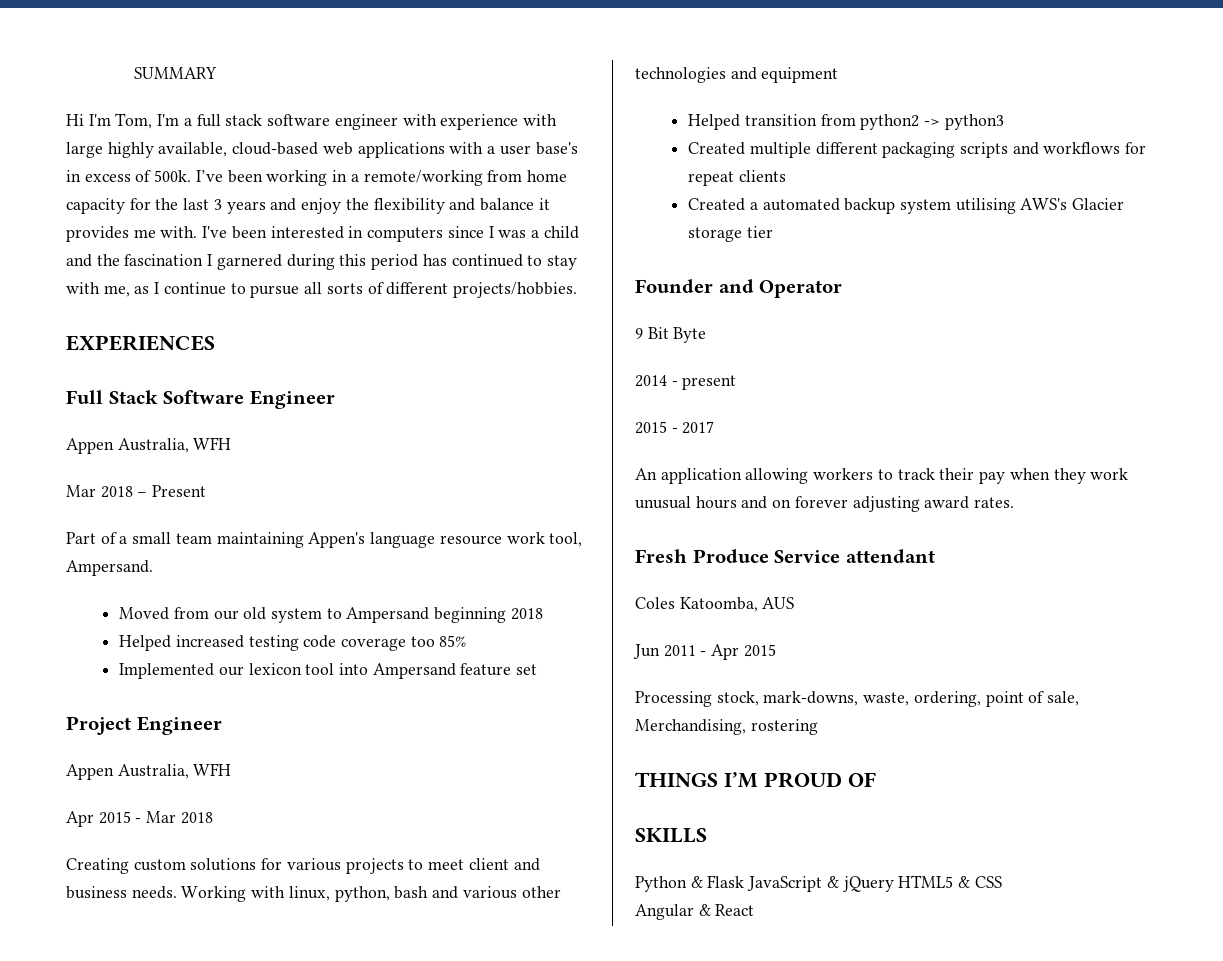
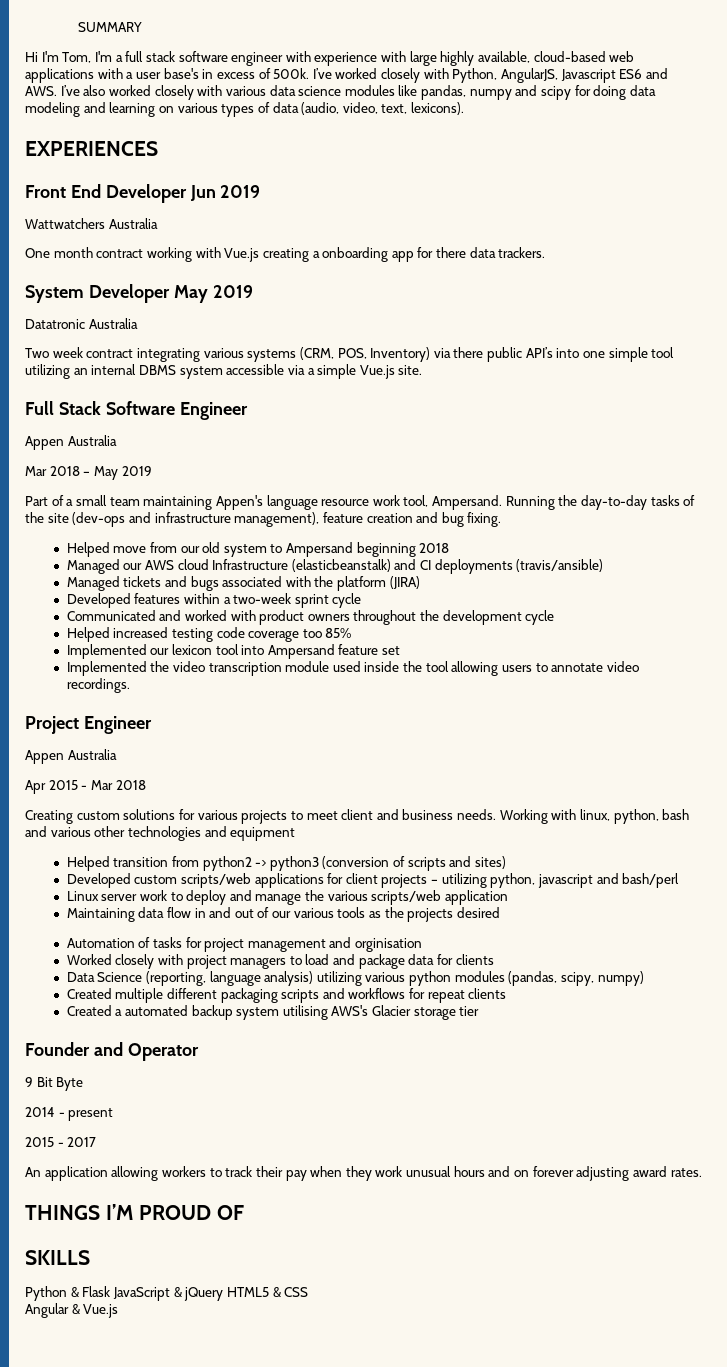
- I’ve been working in a remote/working from home capacity for the last 3 years and enjoy the flexibility and balance it provides me with. I've been interested in computers since I was a child and the fascination I garnered during this period has continued to stay with me, as I continue to pursue all sorts of different projects/hobbies.
+ I’ve worked closely with Python, AngularJS, Javascript ES6 and AWS. I’ve also worked closely with various data science modules like pandas, numpy and scipy for doing data modeling and learning on various types of data (audio, video, text, lexicons).
  EXPERIENCES
+ Front End Developer Jun 2019
+ Wattwatchers Australia
+ One month contract working with Vue.js creating a onboarding app for there data trackers.
+ System Developer May 2019
+ Datatronic Australia
+ Two week contract integrating various systems (CRM, POS, Inventory) via there public API’s into one simple tool utilizing an internal DBMS system accessible via a simple Vue.js site.
  Full Stack Software Engineer
- Appen Australia, WFH
+ Appen Australia
- Mar 2018 – Present
+ Mar 2018 – May 2019
- Part of a small team maintaining Appen's language resource work tool, Ampersand.
- Moved from our old system to Ampersand beginning 2018
+ Part of a small team maintaining Appen's language resource work tool, Ampersand. Running the day-to-day tasks of the site (dev-ops and infrastructure management), feature creation and bug fixing.
+ Helped move from our old system to Ampersand beginning 2018
+ Managed our AWS cloud Infrastructure (elasticbeanstalk) and CI deployments (travis/ansible)
+ Managed tickets and bugs associated with the platform (JIRA)
+ Developed features within a two-week sprint cycle
+ Communicated and worked with product owners throughout the development cycle
+ Implemented the video transcription module used inside the tool allowing users to annotate video recordings.
  Project Engineer
- Appen Australia, WFH
+ Appen Australia
- Helped transition from python2 -> python3
+ Helped transition from python2 -> python3 (conversion of scripts and sites)
+ Developed custom scripts/web applications for client projects – utilizing python, javascript and bash/perl
+ Linux server work to deploy and manage the various scripts/web application
+ Maintaining data flow in and out of our various tools as the projects desired
+ Automation of tasks for project management and orginisation
+ Worked closely with project managers to load and package data for clients
+ Data Science (reporting, language analysis) utilizing various python modules (pandas, scipy, numpy)
- Fresh Produce Service attendant
- Coles Katoomba, AUS
- Jun 2011 - Apr 2015
- Processing stock, mark-downs, waste, ordering, point of sale, Merchandising, rostering
- Angular & React
+ Angular & Vue.js

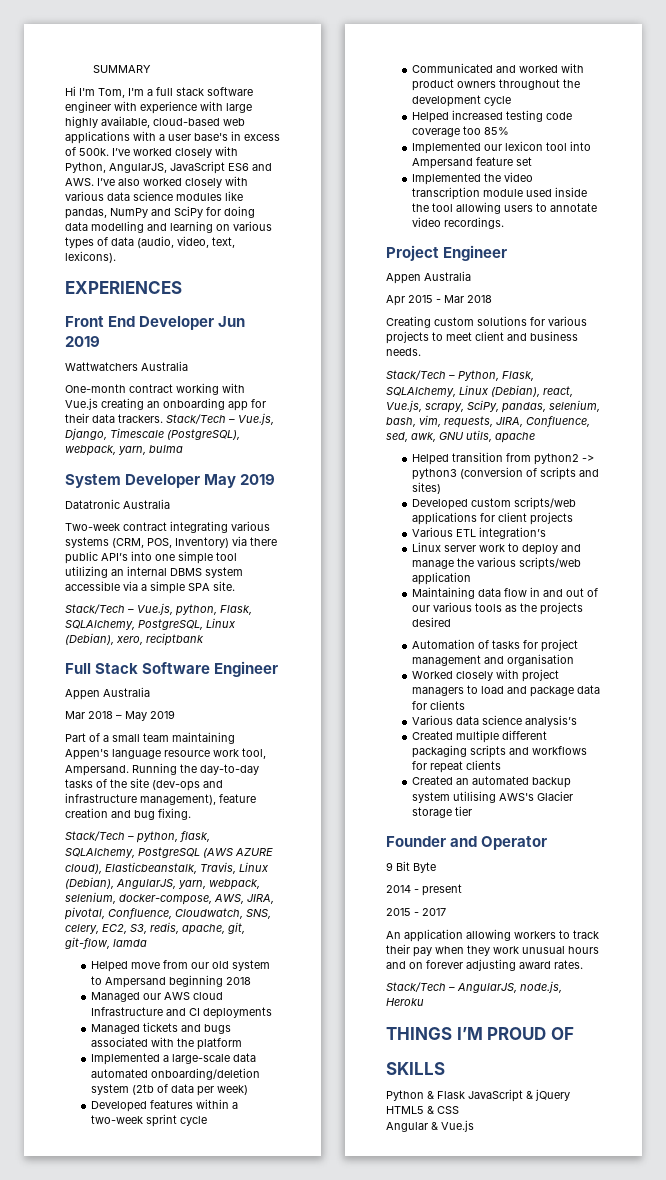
- I’ve worked closely with Python, AngularJS, Javascript ES6 and AWS. I’ve also worked closely with various data science modules like pandas, numpy and scipy for doing data modeling and learning on various types of data (audio, video, text, lexicons).
+ I’ve worked closely with Python, AngularJS, JavaScript ES6 and AWS. I’ve also worked closely with various data science modules like pandas, NumPy and SciPy for doing data modelling and learning on various types of data (audio, video, text, lexicons).
- One month contract working with Vue.js creating a onboarding app for there data trackers.
+ One-month contract working with Vue.js creating an onboarding app for their data trackers. Stack/Tech – Vue.js, Django, Timescale (PostgreSQL), webpack, yarn, bulma
- Two week contract integrating various systems (CRM, POS, Inventory) via there public API’s into one simple tool utilizing an internal DBMS system accessible via a simple Vue.js site.
+ Two-week contract integrating various systems (CRM, POS, Inventory) via there public API’s into one simple tool utilizing an internal DBMS system accessible via a simple SPA site.
+ Stack/Tech – Vue.js, python, Flask, SQLAlchemy, PostgreSQL, Linux (Debian), xero, reciptbank
+ Stack/Tech – python, flask, SQLAlchemy, PostgreSQL (AWS AZURE cloud), Elasticbeanstalk, Travis, Linux (Debian), AngularJS, yarn, webpack, selenium, docker-compose, AWS, JIRA, pivotal, Confluence, Cloudwatch, SNS, celery, EC2, S3, redis, apache, git, git-flow, lamda
- Managed our AWS cloud Infrastructure (elasticbeanstalk) and CI deployments (travis/ansible)
+ Managed our AWS cloud Infrastructure and CI deployments
- Managed tickets and bugs associated with the platform (JIRA)
+ Managed tickets and bugs associated with the platform
+ Implemented a large-scale data automated onboarding/deletion system (2tb of data per week)
- Creating custom solutions for various projects to meet client and business needs. Working with linux, python, bash and various other technologies and equipment
+ Creating custom solutions for various projects to meet client and business needs.
+ Stack/Tech – Python, Flask, SQLAlchemy, Linux (Debian), react, Vue.js, scrapy, SciPy, pandas, selenium, bash, vim, requests, JIRA, Confluence, sed, awk, GNU utils, apache
- Developed custom scripts/web applications for client projects – utilizing python, javascript and bash/perl
+ Developed custom scripts/web applications for client projects
+ Various ETL integration’s
- Automation of tasks for project management and orginisation
+ Automation of tasks for project management and organisation
- Data Science (reporting, language analysis) utilizing various python modules (pandas, scipy, numpy)
+ Various data science analysis’s
- Created a automated backup system utilising AWS's Glacier storage tier
+ Created an automated backup system utilising AWS's Glacier storage tier
+ Stack/Tech – AngularJS, node.js, Heroku

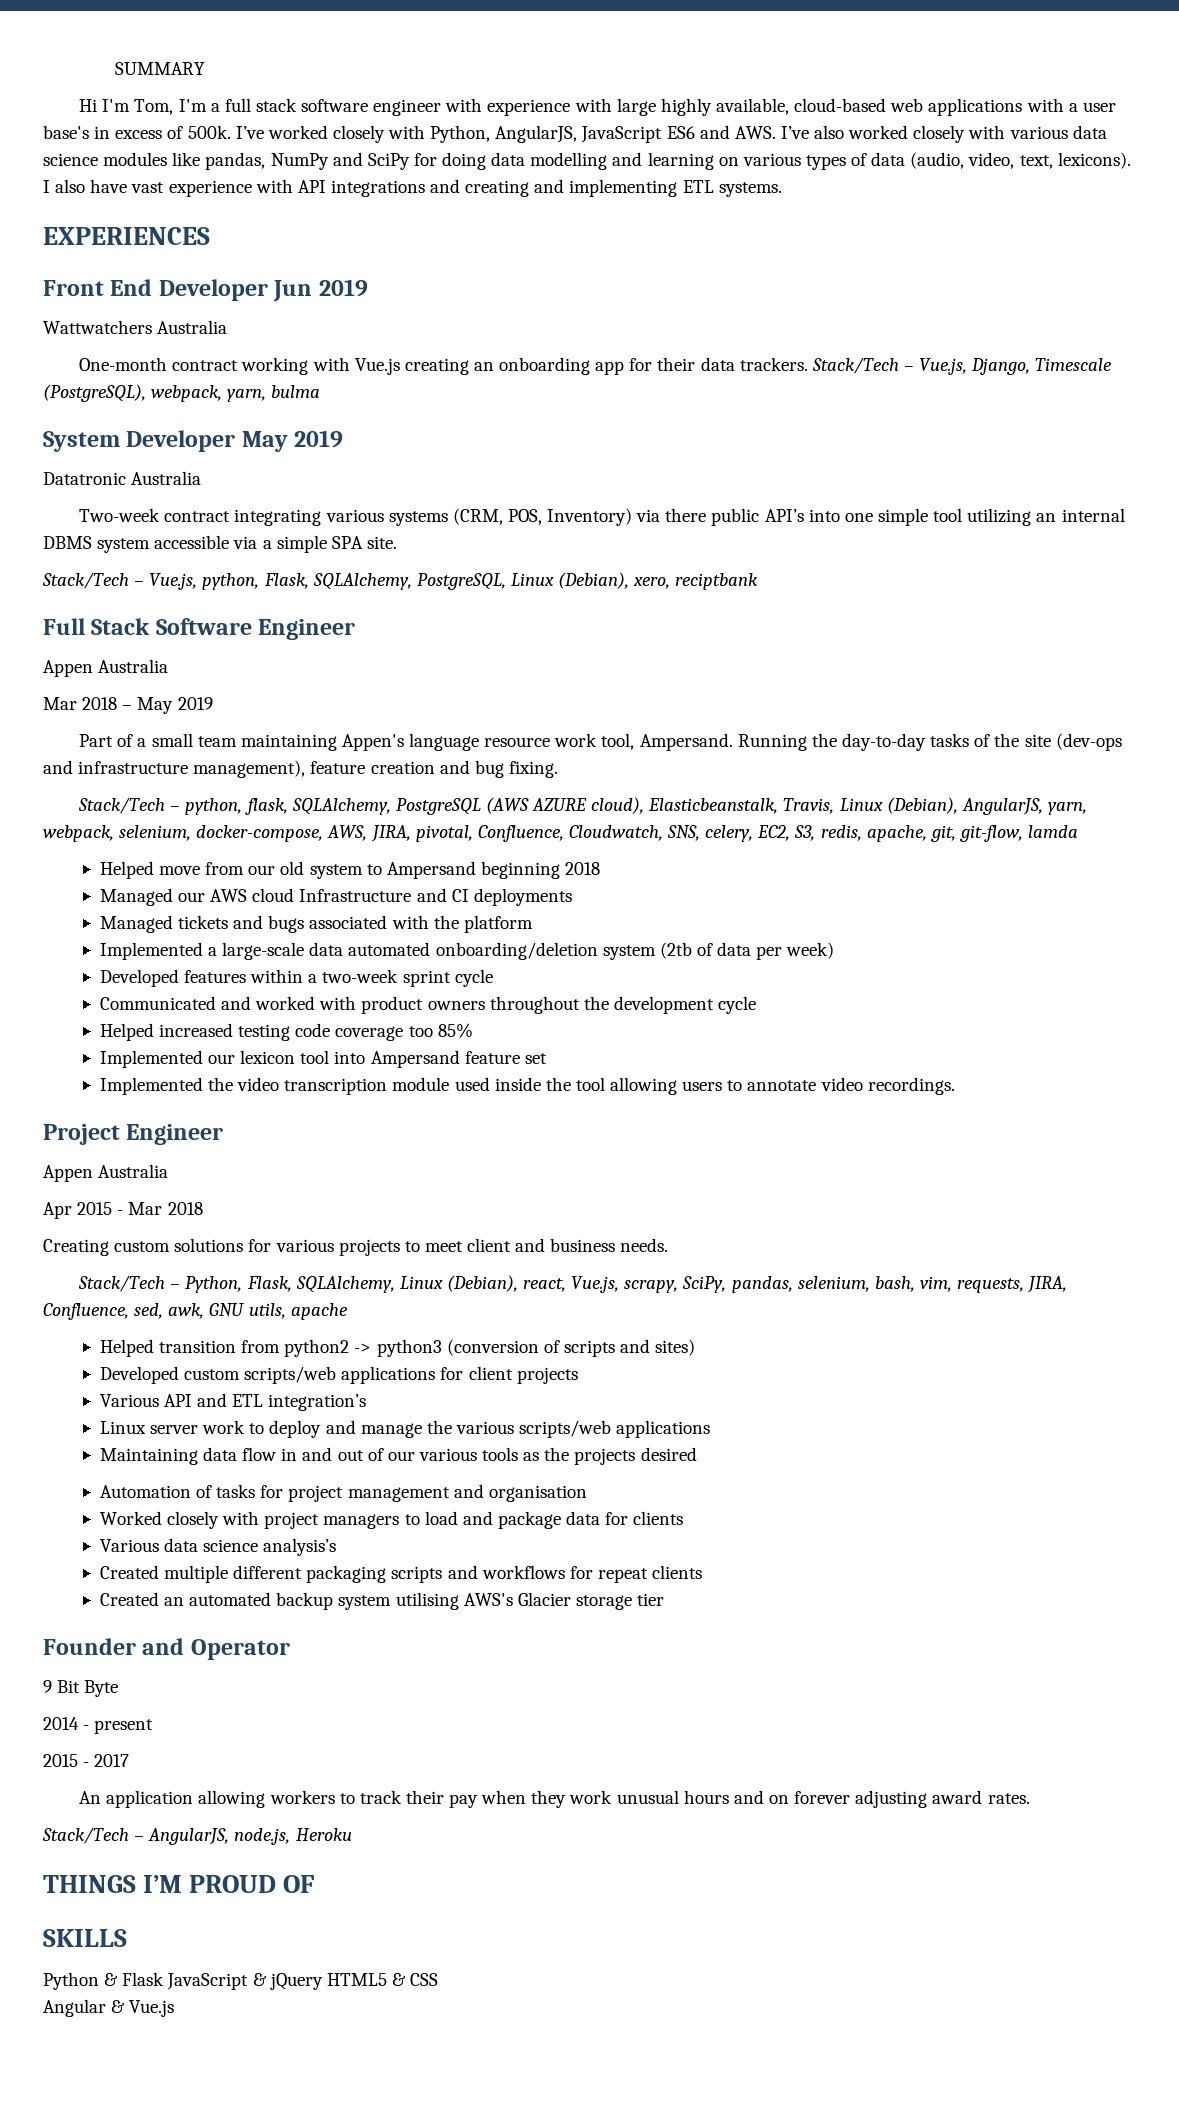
+ I also have vast experience with API integrations and creating and implementing ETL systems.
- Various ETL integration’s
+ Various API and ETL integration’s
- Linux server work to deploy and manage the various scripts/web application
+ Linux server work to deploy and manage the various scripts/web applications

